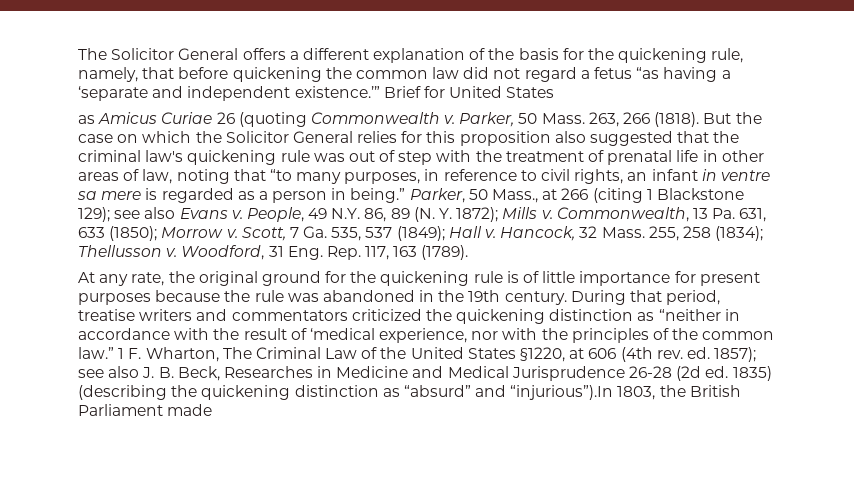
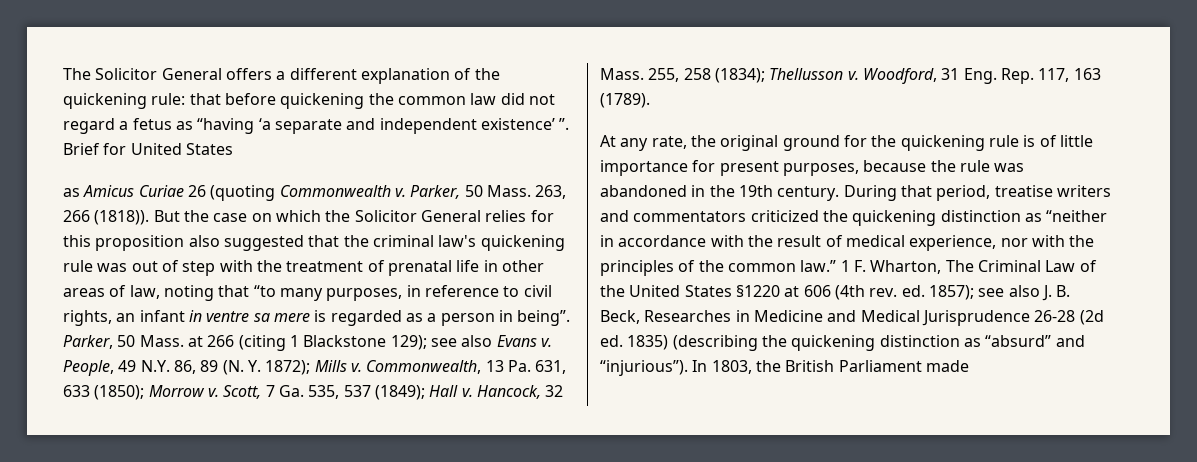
- The Solicitor General offers a different explanation of the basis for the quickening rule, namely, that before quickening the common law did not regard a fetus “as having a ‘separate and independent existence.’”
+ The Solicitor General offers a different explanation of the quickening rule: that before quickening the common law did not regard a fetus as “having ‘a separate and independent existence’ ”.
- 263, 266 (1818).
+ 263, 266 (1818)).
- But the case on which the Solicitor General relies for this proposition also suggested that the criminal law's quickening rule was out of step with the treatment of prenatal life in other areas of law, noting that “to many purposes, in reference to civil rights, an infant in ventre sa mere is regarded as a person in being.” Parker, 50 Mass., at 266 (citing 1 Blackstone 129);
+ But the case on which the Solicitor General relies for this proposition also suggested that the criminal law's quickening rule was out of step with the treatment of prenatal life in other areas of law, noting that “to many purposes, in reference to civil rights, an infant in ventre sa mere is regarded as a person in being”. Parker, 50 Mass. at 266 (citing 1 Blackstone 129);
- At any rate, the original ground for the quickening rule is of little importance for present purposes because the rule was abandoned in the 19th century.
+ At any rate, the original ground for the quickening rule is of little importance for present purposes, because the rule was abandoned in the 19th century.
- During that period, treatise writers and commentators criticized the quickening distinction as “neither in accordance with the result of ‘medical experience, nor with the principles of the common law.”
+ During that period, treatise writers and commentators criticized the quickening distinction as “neither in accordance with the result of medical experience, nor with the principles of the common law.”
- 1 F. Wharton, The Criminal Law of the United States §1220, at 606 (4th rev. ed. 1857); see also J. B. Beck, Researches in Medicine and Medical Jurisprudence 26-28 (2d ed. 1835) (describing the quickening distinction as “absurd” and “injurious”).In 1803, the British Parliament made
+ 1 F. Wharton, The Criminal Law of the United States §1220 at 606 (4th rev. ed. 1857); see also J. B. Beck, Researches in Medicine and Medical Jurisprudence 26-28 (2d ed. 1835) (describing the quickening distinction as “absurd” and “injurious”). In 1803, the British Parliament made

